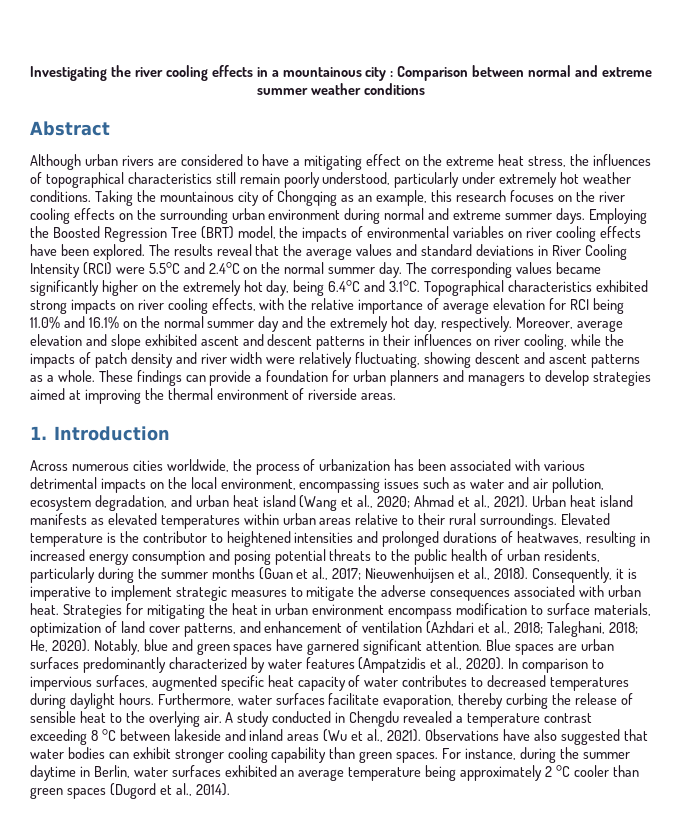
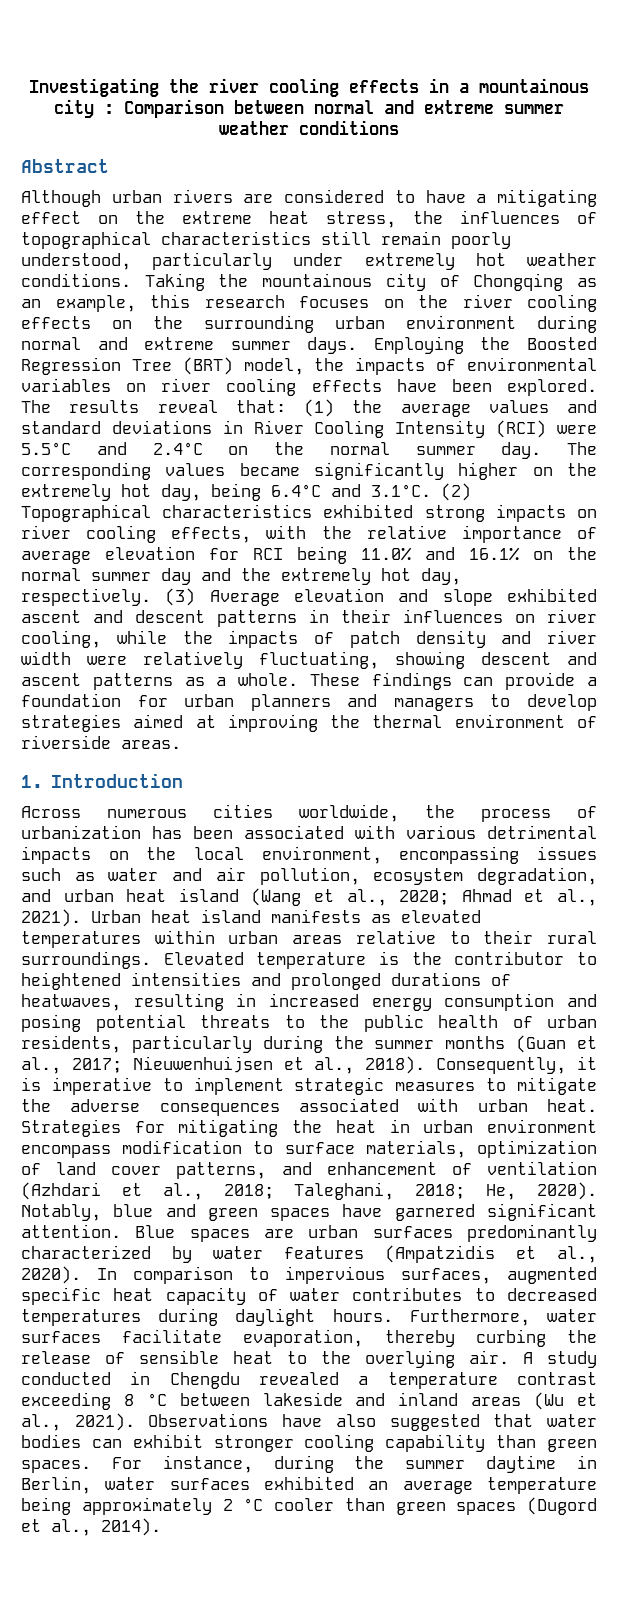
- The results reveal that the average values and standard deviations in River Cooling Intensity (RCI) were 5.5°C and 2.4°C on the normal summer day.
+ The results reveal that: (1) the average values and standard deviations in River Cooling Intensity (RCI) were 5.5°C and 2.4°C on the normal summer day.
- The corresponding values became significantly higher on the extremely hot day, being 6.4°C and 3.1°C. Topographical characteristics exhibited strong impacts on river cooling effects, with the relative importance of average elevation for RCI being 11.0% and 16.1% on the normal summer day and the extremely hot day, respectively.
+ The corresponding values became significantly higher on the extremely hot day, being 6.4°C and 3.1°C. (2) Topographical characteristics exhibited strong impacts on river cooling effects, with the relative importance of average elevation for RCI being 11.0% and 16.1% on the normal summer day and the extremely hot day, respectively.
- Moreover, average elevation and slope exhibited ascent and descent patterns in their influences on river cooling, while the impacts of patch density and river width were relatively fluctuating, showing descent and ascent patterns as a whole.
+ (3) Average elevation and slope exhibited ascent and descent patterns in their influences on river cooling, while the impacts of patch density and river width were relatively fluctuating, showing descent and ascent patterns as a whole.

